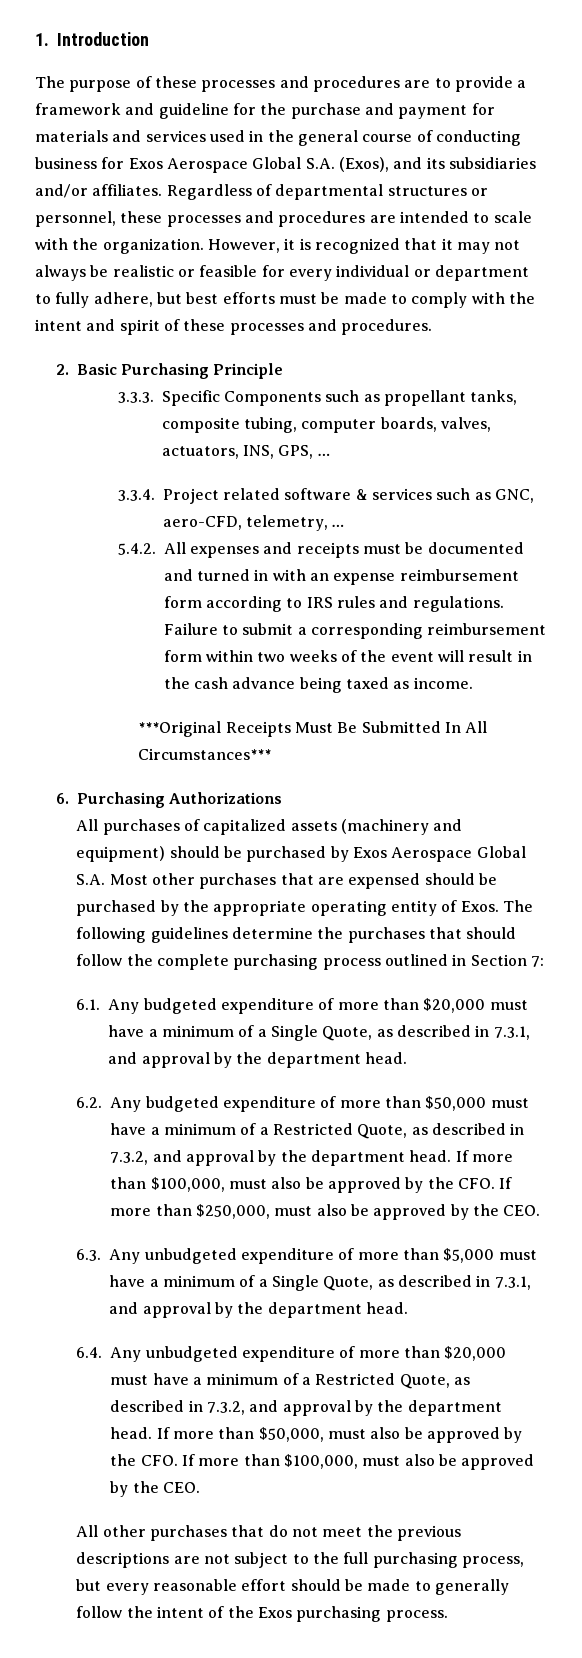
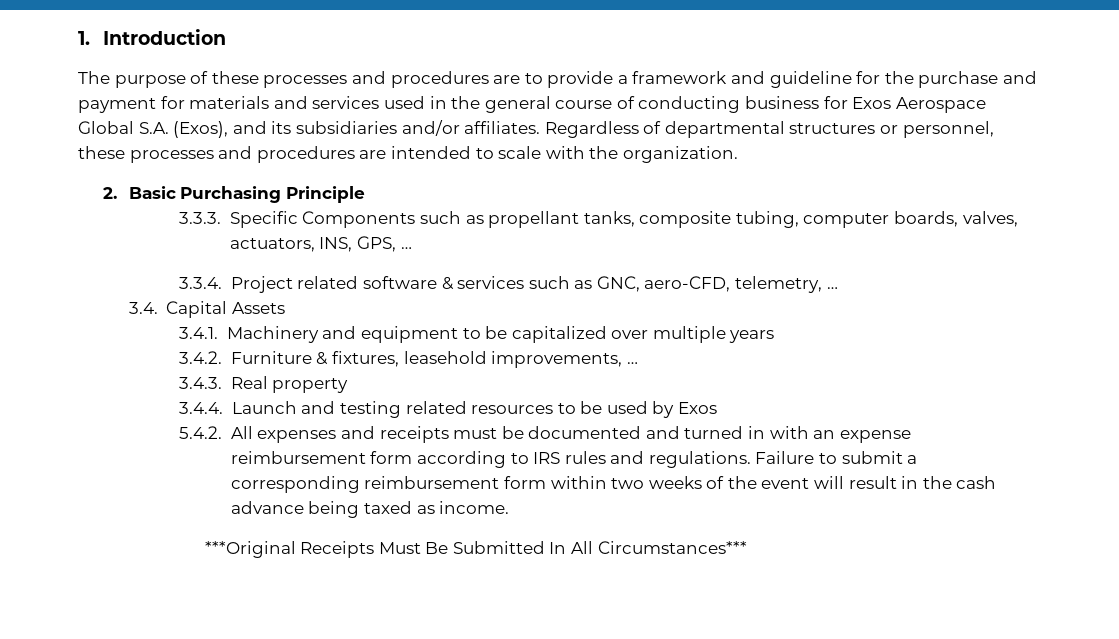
- However, it is recognized that it may not always be realistic or feasible for every individual or department to fully adhere, but best efforts must be made to comply with the intent and spirit of these processes and procedures.
+ 3.4. Capital Assets
+ 3.4.1. Machinery and equipment to be capitalized over multiple years
+ 3.4.2. Furniture & fixtures, leasehold improvements, …
+ 3.4.3. Real property
+ 3.4.4. Launch and testing related resources to be used by Exos
- 6. Purchasing Authorizations
- All purchases of capitalized assets (machinery and equipment) should be purchased by Exos Aerospace Global S.A. Most other purchases that are expensed should be purchased by the appropriate operating entity of Exos. The following guidelines determine the purchases that should follow the complete purchasing process outlined in Section 7:
- 6.1. Any budgeted expenditure of more than $20,000 must have a minimum of a Single Quote, as described in 7.3.1, and approval by the department head.
- 6.2. Any budgeted expenditure of more than $50,000 must have a minimum of a Restricted Quote, as described in 7.3.2, and approval by the department head. If more than $100,000, must also be approved by the CFO. If more than $250,000, must also be approved by the CEO.
- 6.3. Any unbudgeted expenditure of more than $5,000 must have a minimum of a Single Quote, as described in 7.3.1, and approval by the department head.
- 6.4. Any unbudgeted expenditure of more than $20,000 must have a minimum of a Restricted Quote, as described in 7.3.2, and approval by the department head. If more than $50,000, must also be approved by the CFO. If more than $100,000, must also be approved by the CEO.
- All other purchases that do not meet the previous descriptions are not subject to the full purchasing process, but every reasonable effort should be made to generally follow the intent of the Exos purchasing process.

